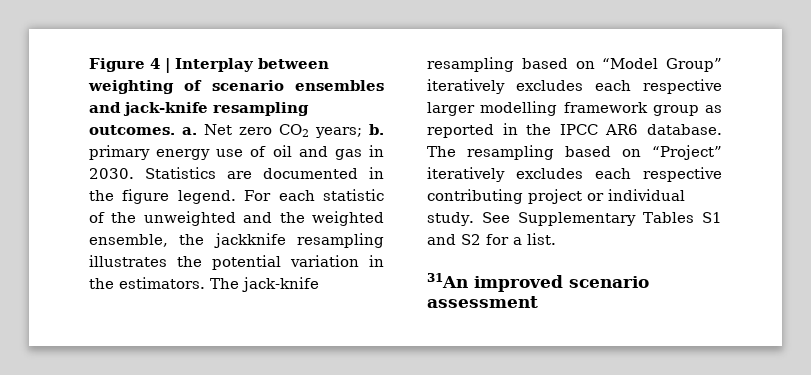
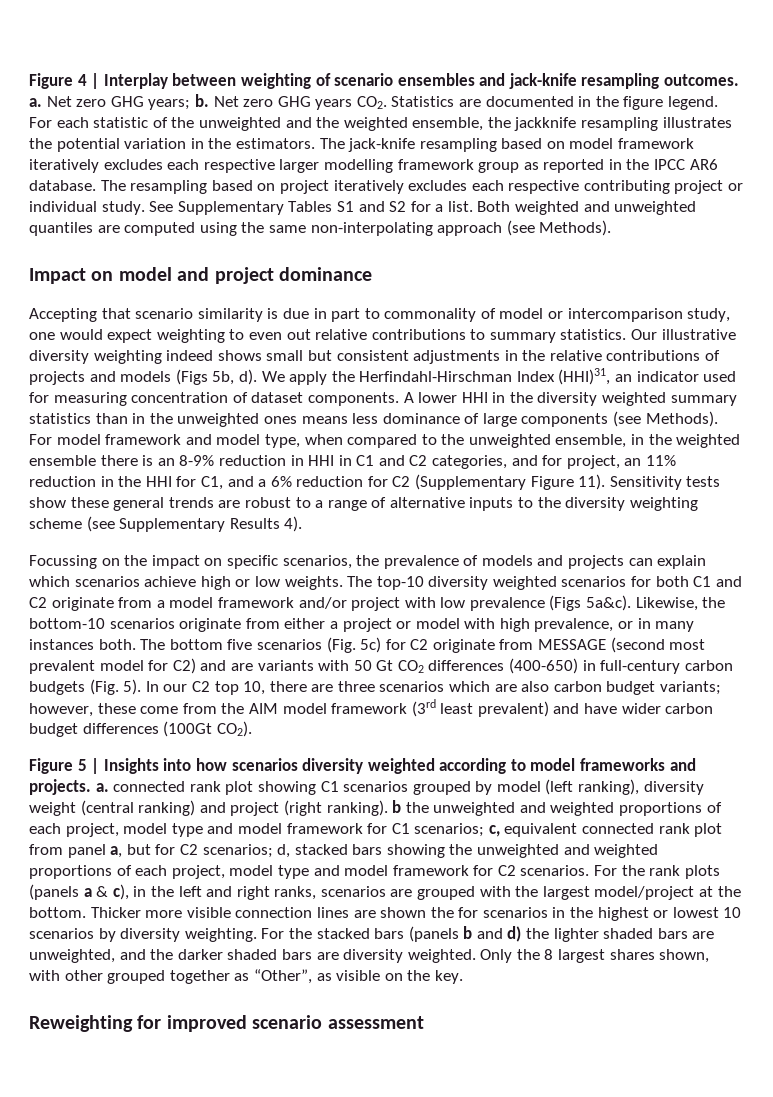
- Net zero CO2 years; b. primary energy use of oil and gas in 2030. Statistics are documented in the figure legend.
+ Net zero GHG years; b. Net zero GHG years CO2. Statistics are documented in the figure legend.
- The jack-knife resampling based on “Model Group” iteratively excludes each respective larger modelling framework group as reported in the IPCC AR6 database.
+ The jack-knife resampling based on model framework iteratively excludes each respective larger modelling framework group as reported in the IPCC AR6 database.
- The resampling based on “Project” iteratively excludes each respective contributing project or individual study.
+ The resampling based on project iteratively excludes each respective contributing project or individual study.
- See Supplementary Tables S1 and S2 for a list.
- 31An improved scenario assessment
+ See Supplementary Tables S1 and S2 for a list. Both weighted and unweighted quantiles are computed using the same non-interpolating approach (see Methods).
+ Impact on model and project dominance
+ Accepting that scenario similarity is due in part to commonality of model or intercomparison study, one would expect weighting to even out relative contributions to summary statistics. Our illustrative diversity weighting indeed shows small but consistent adjustments in the relative contributions of projects and models (Figs 5b, d). We apply the Herfindahl-Hirschman Index (HHI)31, an indicator used for measuring concentration of dataset components. A lower HHI in the diversity weighted summary statistics than in the unweighted ones means less dominance of large components (see Methods). For model framework and model type, when compared to the unweighted ensemble, in the weighted ensemble there is an 8-9% reduction in HHI in C1 and C2 categories, and for project, an 11% reduction in the HHI for C1, and a 6% reduction for C2 (Supplementary Figure 11). Sensitivity tests show these general trends are robust to a range of alternative inputs to the diversity weighting scheme (see Supplementary Results 4).
+ Focussing on the impact on specific scenarios, the prevalence of models and projects can explain which scenarios achieve high or low weights. The top-10 diversity weighted scenarios for both C1 and C2 originate from a model framework and/or project with low prevalence (Figs 5a&c). Likewise, the bottom-10 scenarios originate from either a project or model with high prevalence, or in many instances both. The bottom five scenarios (Fig. 5c) for C2 originate from MESSAGE (second most prevalent model for C2) and are variants with 50 Gt CO2 differences (400-650) in full-century carbon budgets (Fig. 5). In our C2 top 10, there are three scenarios which are also carbon budget variants; however, these come from the AIM model framework (3rd least prevalent) and have wider carbon budget differences (100Gt CO2).
+ Figure 5 | Insights into how scenarios diversity weighted according to model frameworks and projects. a. connected rank plot showing C1 scenarios grouped by model (left ranking), diversity weight (central ranking) and project (right ranking). b the unweighted and weighted proportions of each project, model type and model framework for C1 scenarios; c, equivalent connected rank plot from panel a, but for C2 scenarios; d, stacked bars showing the unweighted and weighted proportions of each project, model type and model framework for C2 scenarios. For the rank plots (panels a & c), in the left and right ranks, scenarios are grouped with the largest model/project at the bottom. Thicker more visible connection lines are shown the for scenarios in the highest or lowest 10 scenarios by diversity weighting. For the stacked bars (panels b and d) the lighter shaded bars are unweighted, and the darker shaded bars are diversity weighted. Only the 8 largest shares shown, with other grouped together as “Other”, as visible on the key.
+ Reweighting for improved scenario assessment

